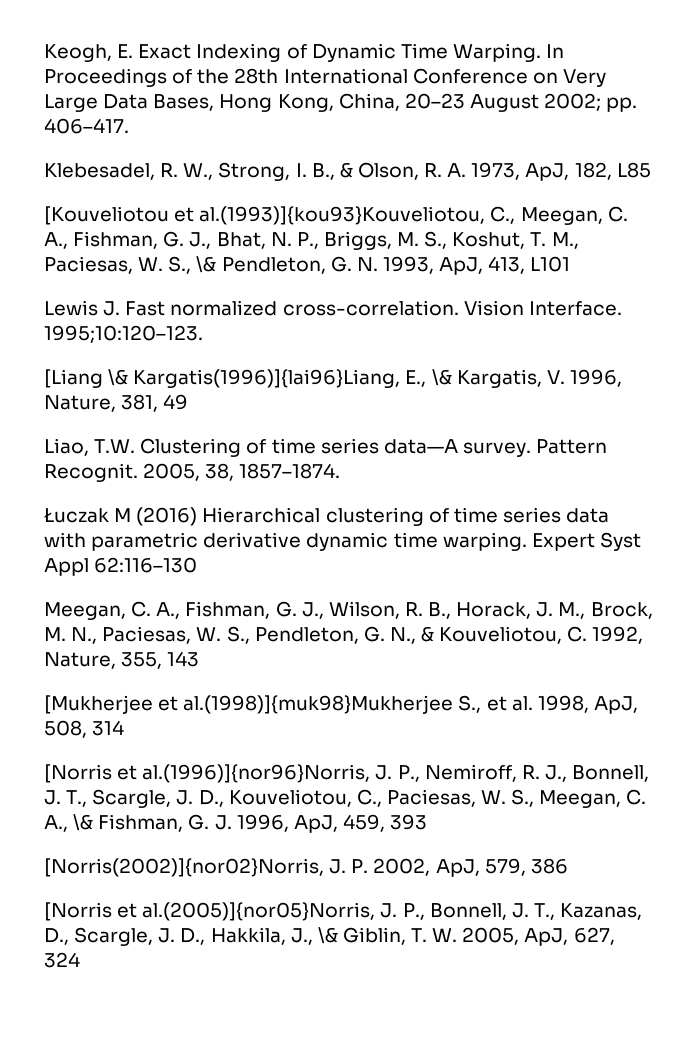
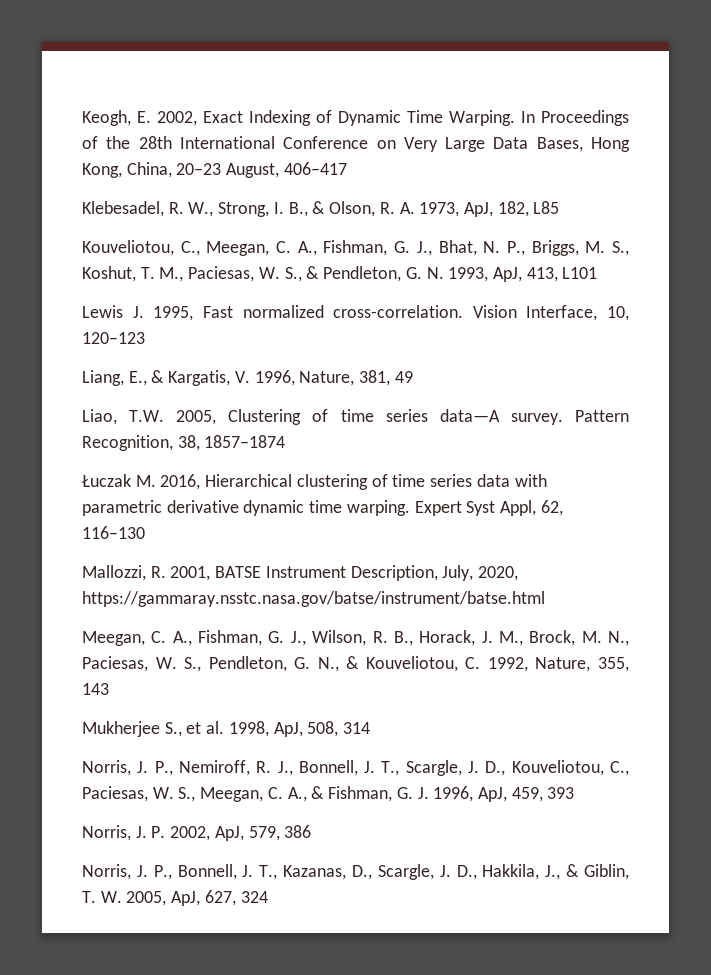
- Keogh, E. Exact Indexing of Dynamic Time Warping.
+ Keogh, E. 2002, Exact Indexing of Dynamic Time Warping.
- In Proceedings of the 28th International Conference on Very Large Data Bases, Hong Kong, China, 20–23 August 2002; pp. 406–417.
+ In Proceedings of the 28th International Conference on Very Large Data Bases, Hong Kong, China, 20–23 August, 406–417
- [Kouveliotou et al.(1993)]{kou93}Kouveliotou, C., Meegan, C. A., Fishman, G. J., Bhat, N. P., Briggs, M. S., Koshut, T. M., Paciesas, W. S., \& Pendleton, G. N. 1993, ApJ, 413, L101
+ Kouveliotou, C., Meegan, C. A., Fishman, G. J., Bhat, N. P., Briggs, M. S., Koshut, T. M., Paciesas, W. S., & Pendleton, G. N. 1993, ApJ, 413, L101
- Lewis J. Fast normalized cross-correlation.
+ Lewis J. 1995, Fast normalized cross-correlation.
- Vision Interface. 1995;10:120–123.
- [Liang \& Kargatis(1996)]{lai96}Liang, E., \& Kargatis, V. 1996, Nature, 381, 49
+ Vision Interface, 10, 120–123
+ Liang, E., & Kargatis, V. 1996, Nature, 381, 49
- Liao, T.W. Clustering of time series data—A survey.
+ Liao, T.W. 2005, Clustering of time series data—A survey.
- Pattern Recognit. 2005, 38, 1857–1874.
+ Pattern Recognition, 38, 1857–1874
- Łuczak M (2016) Hierarchical clustering of time series data with parametric derivative dynamic time warping.
+ Łuczak M. 2016, Hierarchical clustering of time series data with parametric derivative dynamic time warping.
- Expert Syst Appl 62:116–130
+ Expert Syst Appl, 62, 116–130
+ Mallozzi, R. 2001, BATSE Instrument Description, July, 2020, https://gammaray.nsstc.nasa.gov/batse/instrument/batse.html
- [Mukherjee et al.(1998)]{muk98}Mukherjee S., et al. 1998, ApJ, 508, 314
+ Mukherjee S., et al. 1998, ApJ, 508, 314
- [Norris et al.(1996)]{nor96}Norris, J. P., Nemiroff, R. J., Bonnell, J. T., Scargle, J. D., Kouveliotou, C., Paciesas, W. S., Meegan, C. A., \& Fishman, G. J. 1996, ApJ, 459, 393
+ Norris, J. P., Nemiroff, R. J., Bonnell, J. T., Scargle, J. D., Kouveliotou, C., Paciesas, W. S., Meegan, C. A., & Fishman, G. J. 1996, ApJ, 459, 393
- [Norris(2002)]{nor02}Norris, J. P. 2002, ApJ, 579, 386
+ Norris, J. P. 2002, ApJ, 579, 386
- [Norris et al.(2005)]{nor05}Norris, J. P., Bonnell, J. T., Kazanas, D., Scargle, J. D., Hakkila, J., \& Giblin, T. W. 2005, ApJ, 627, 324
+ Norris, J. P., Bonnell, J. T., Kazanas, D., Scargle, J. D., Hakkila, J., & Giblin, T. W. 2005, ApJ, 627, 324

